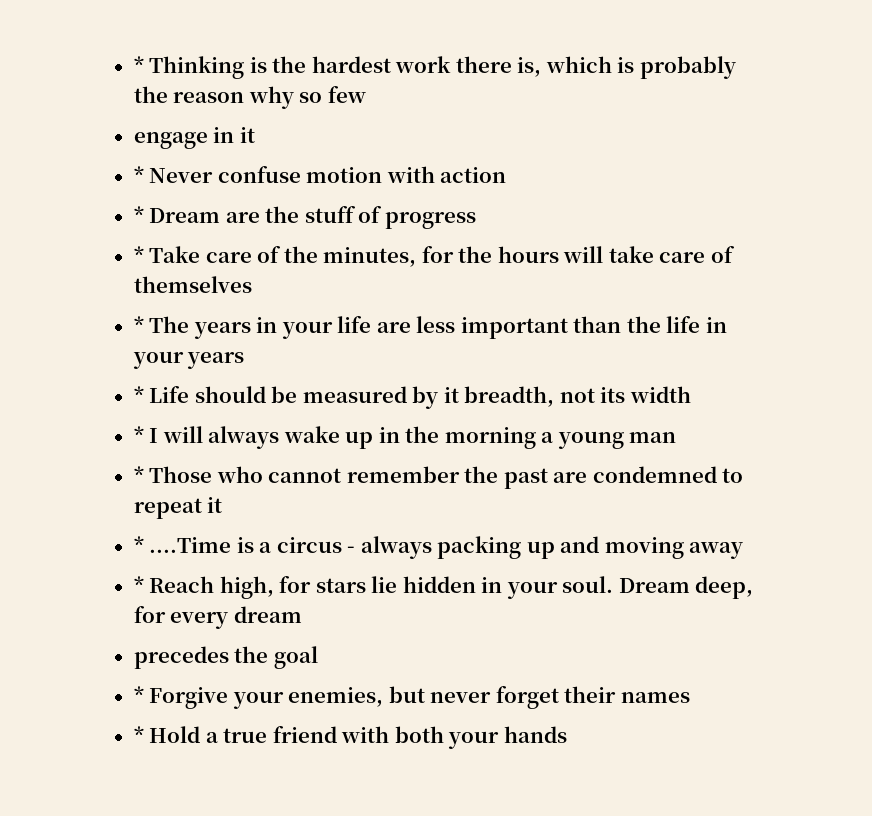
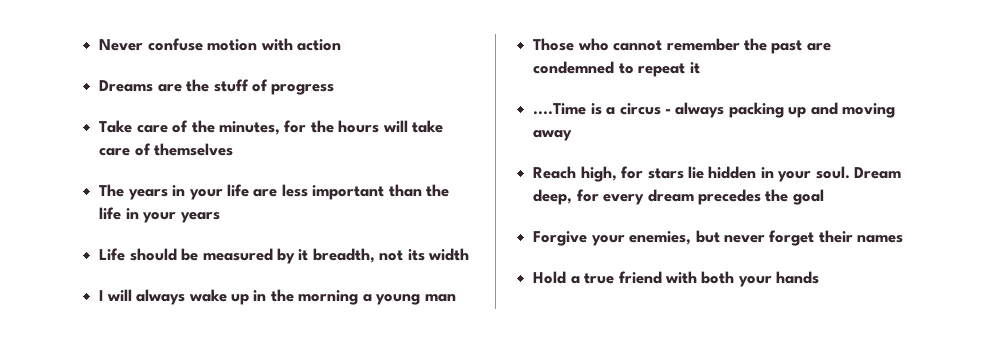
- * Thinking is the hardest work there is, which is probably the reason why so few
- engage in it
- * Never confuse motion with action
+ Never confuse motion with action
- * Dream are the stuff of progress
+ Dreams are the stuff of progress
- * Take care of the minutes, for the hours will take care of themselves
+ Take care of the minutes, for the hours will take care of themselves
- * The years in your life are less important than the life in your years
+ The years in your life are less important than the life in your years
- * Life should be measured by it breadth, not its width
+ Life should be measured by it breadth, not its width
- * I will always wake up in the morning a young man
+ I will always wake up in the morning a young man
- * Those who cannot remember the past are condemned to repeat it
+ Those who cannot remember the past are condemned to repeat it
- * ....Time is a circus - always packing up and moving away
+ ....Time is a circus - always packing up and moving away
- * Reach high, for stars lie hidden in your soul.
+ Reach high, for stars lie hidden in your soul.
- Dream deep, for every dream
- precedes the goal
+ Dream deep, for every dream precedes the goal
- * Forgive your enemies, but never forget their names
+ Forgive your enemies, but never forget their names
- * Hold a true friend with both your hands
+ Hold a true friend with both your hands

